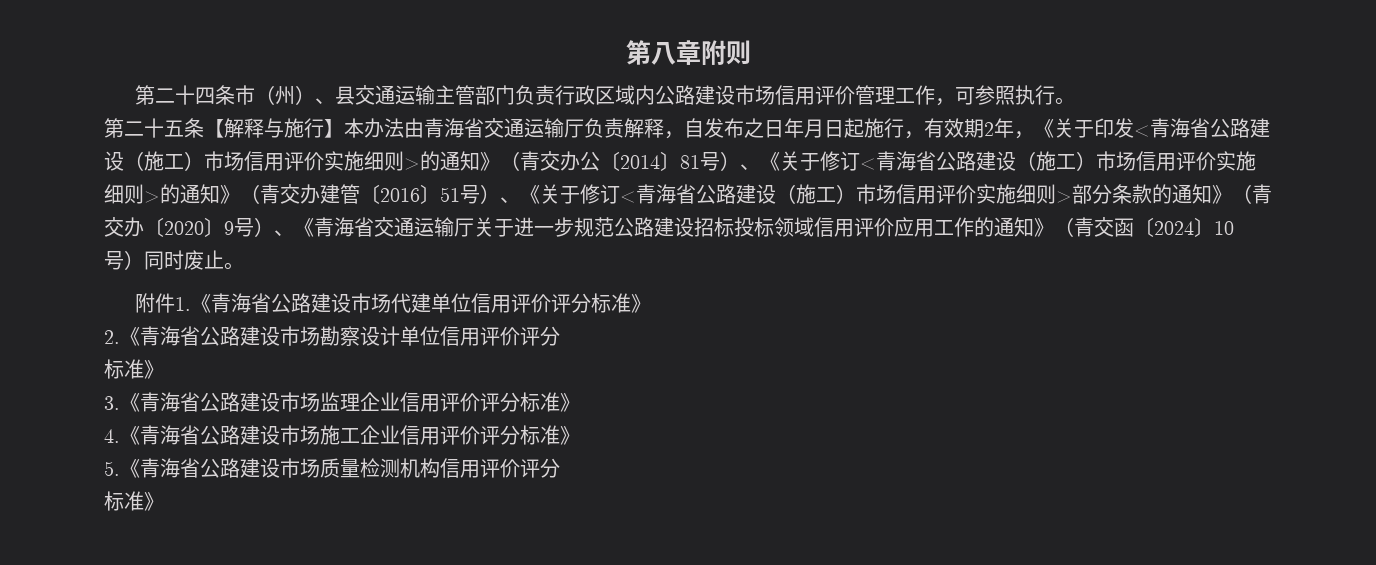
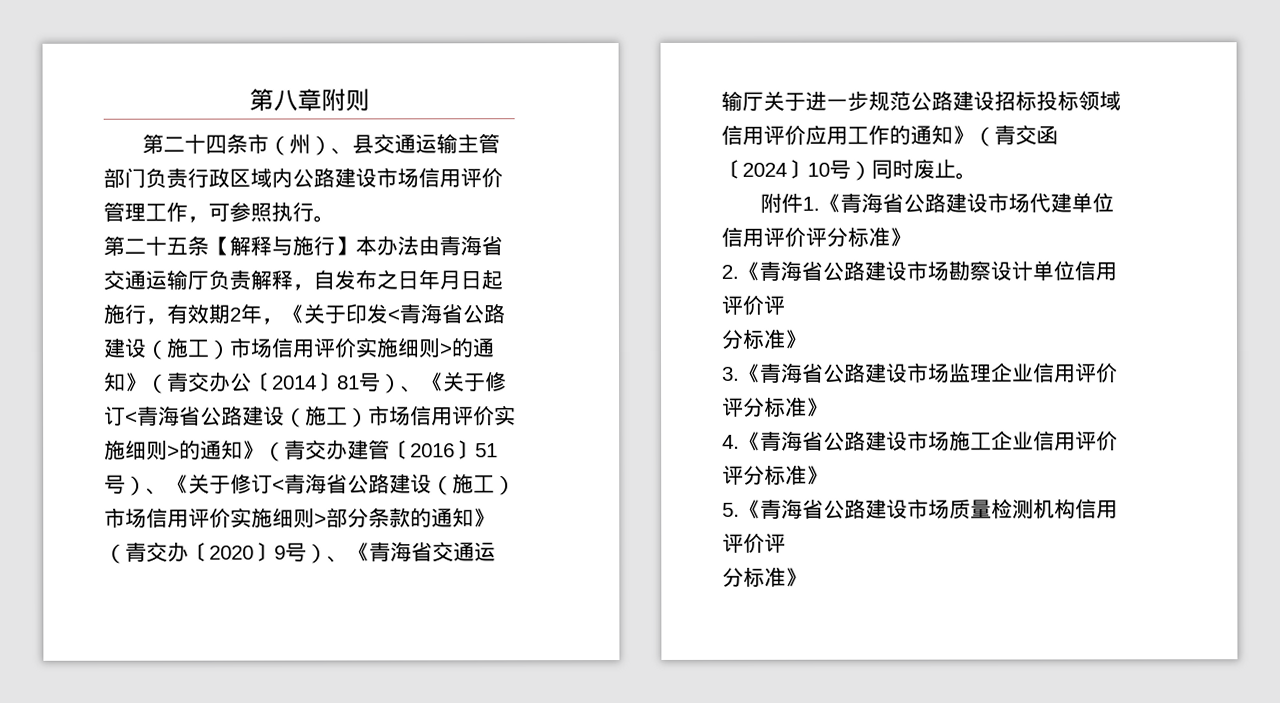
- 2.《青海省公路建设市场勘察设计单位信用评价评分
- 标准》
+ 2.《青海省公路建设市场勘察设计单位信用评价评
+ 分标准》
- 5.《青海省公路建设市场质量检测机构信用评价评分
- 标准》
+ 5.《青海省公路建设市场质量检测机构信用评价评
+ 分标准》

